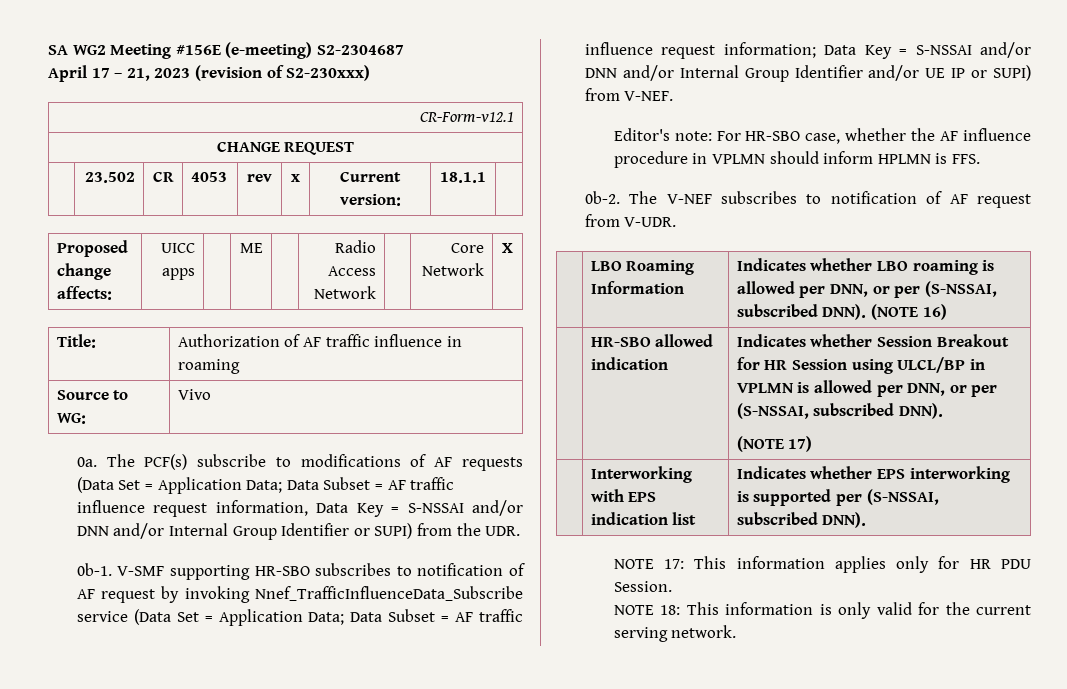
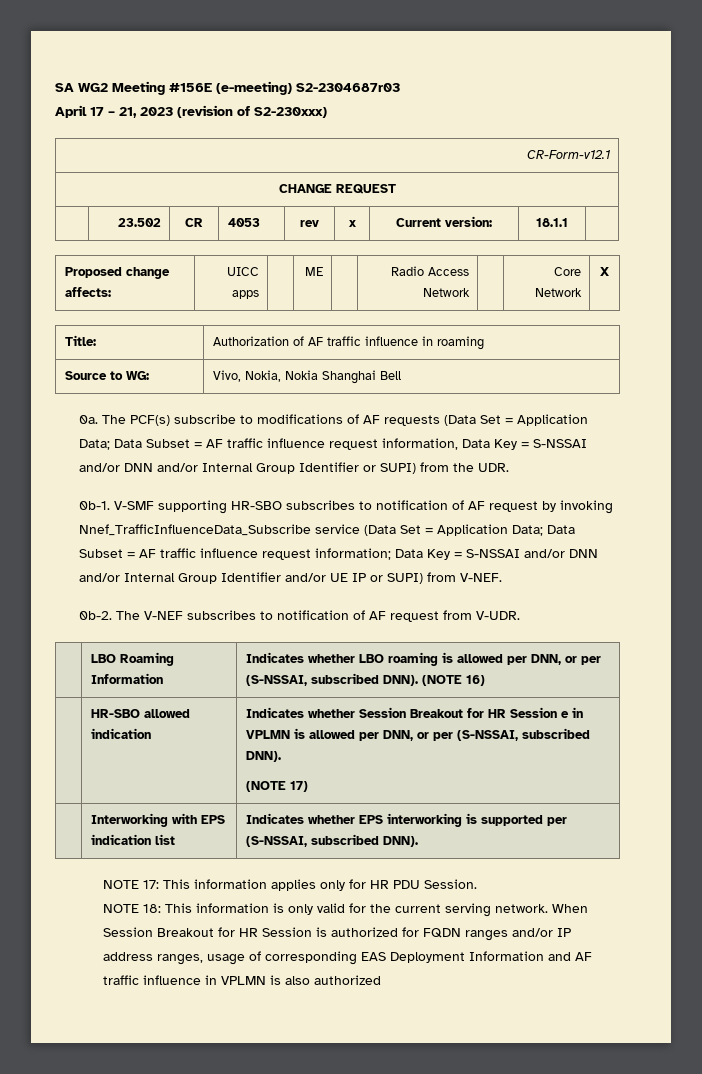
- SA WG2 Meeting #156E (e-meeting) S2-2304687
+ SA WG2 Meeting #156E (e-meeting) S2-2304687r03
- Source to WG: | Vivo
+ Source to WG: | Vivo, Nokia, Nokia Shanghai Bell
- Editor's note: For HR-SBO case, whether the AF influence procedure in VPLMN should inform HPLMN is FFS.
- | HR-SBO allowed indication | Indicates whether Session Breakout for HR Session using ULCL/BP in VPLMN is allowed per DNN, or per (S-NSSAI, subscribed DNN).
+ | HR-SBO allowed indication | Indicates whether Session Breakout for HR Session e in VPLMN is allowed per DNN, or per (S-NSSAI, subscribed DNN).
+ When Session Breakout for HR Session is authorized for FQDN ranges and/or IP address ranges, usage of corresponding EAS Deployment Information and AF traffic influence in VPLMN is also authorized

